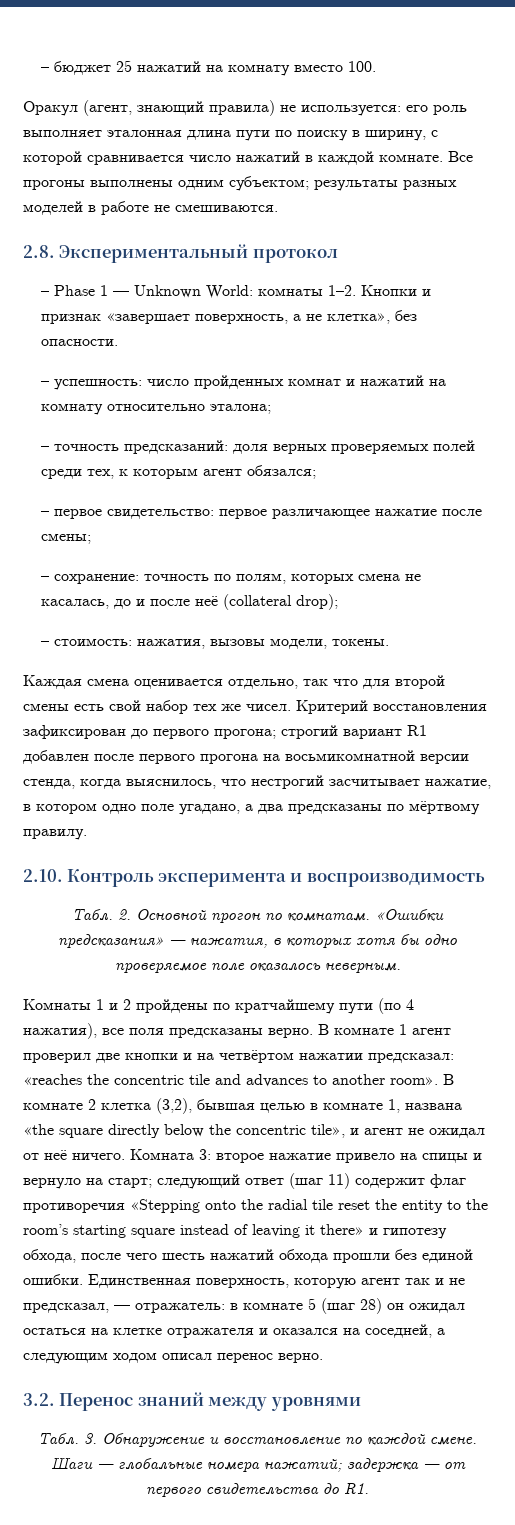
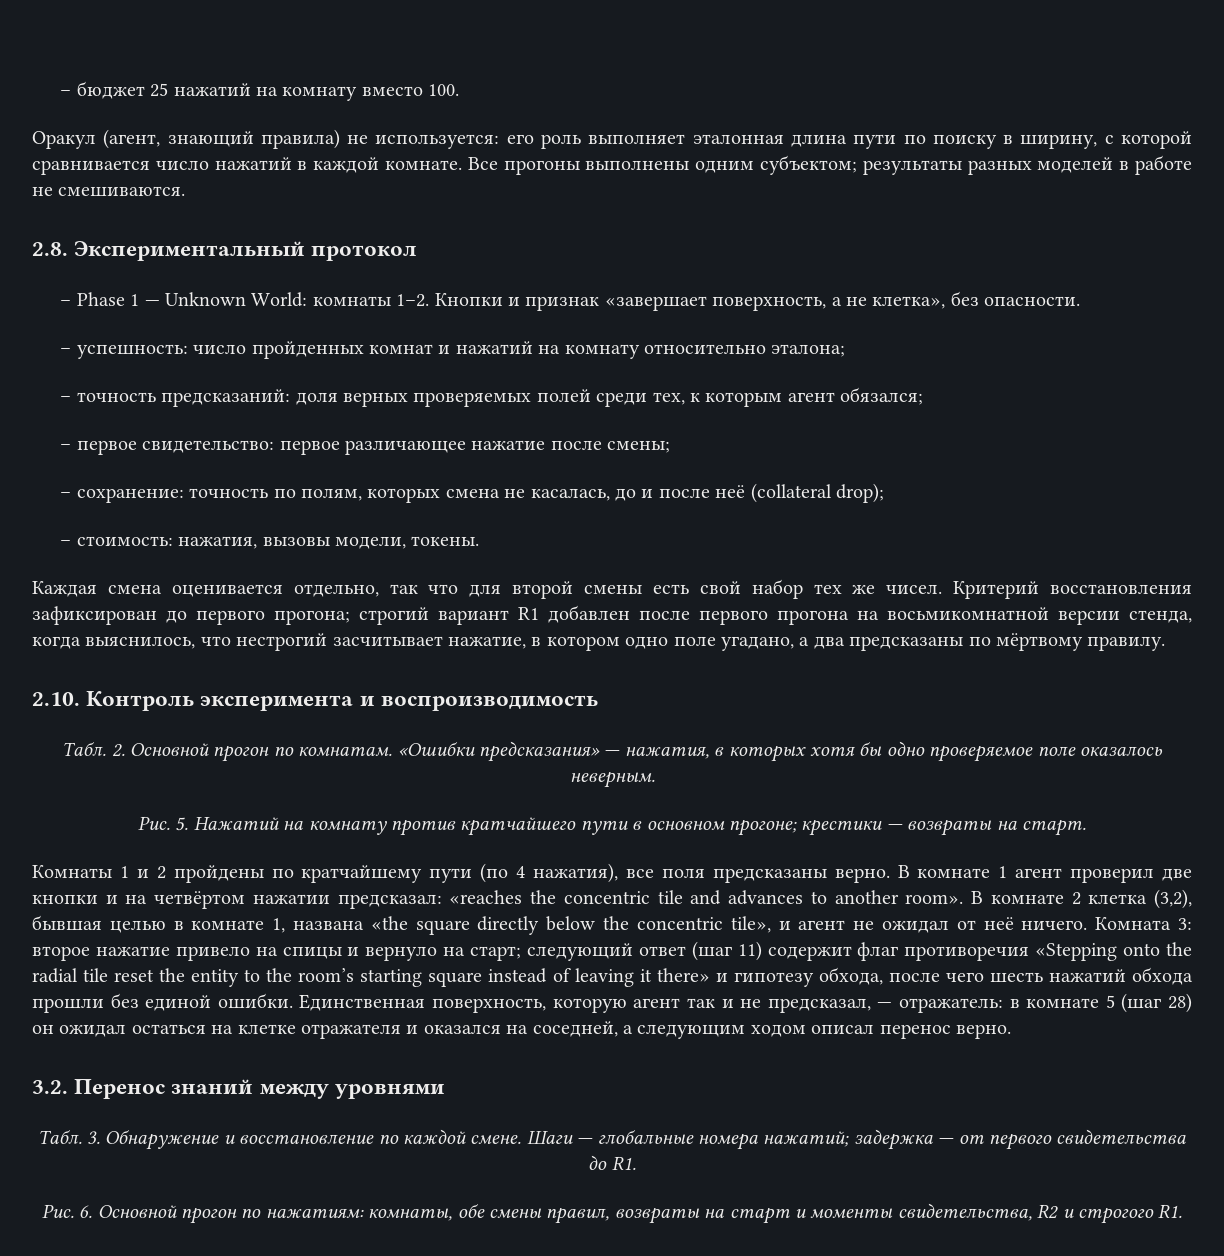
+ Рис. 5. Нажатий на комнату против кратчайшего пути в основном прогоне; крестики — возвраты на старт.
+ Рис. 6. Основной прогон по нажатиям: комнаты, обе смены правил, возвраты на старт и моменты свидетельства, R2 и строгого R1.

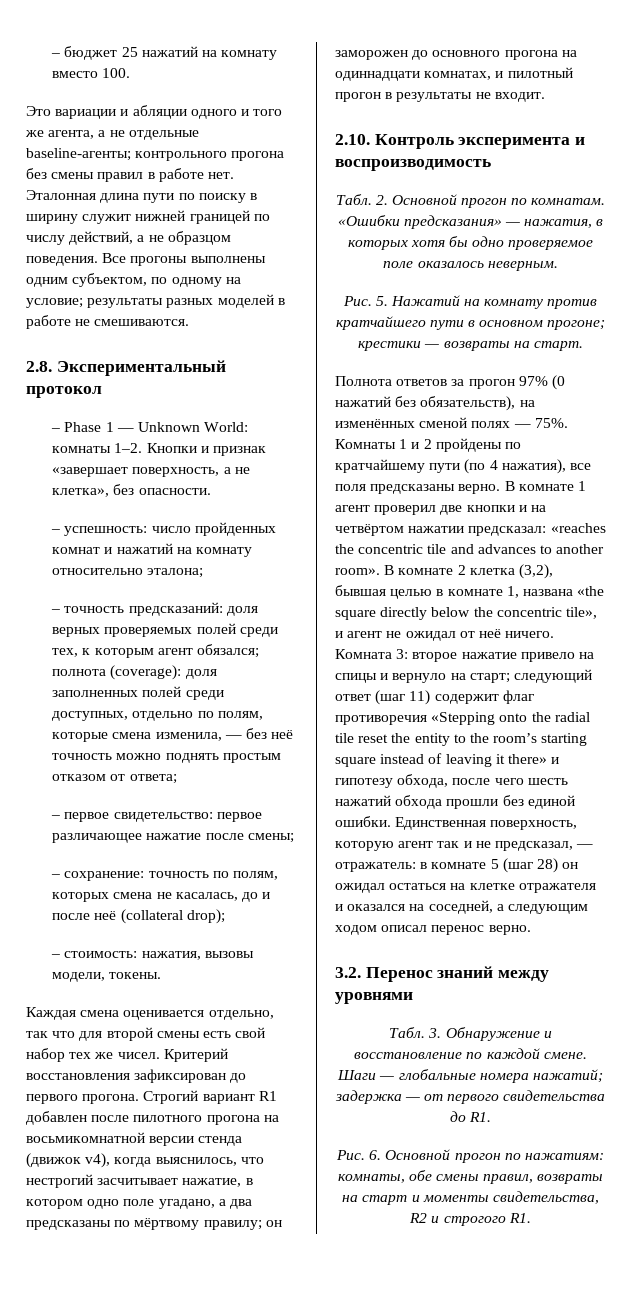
- Оракул (агент, знающий правила) не используется: его роль выполняет эталонная длина пути по поиску в ширину, с которой сравнивается число нажатий в каждой комнате. Все прогоны выполнены одним субъектом; результаты разных моделей в работе не смешиваются.
+ Это вариации и абляции одного и того же агента, а не отдельные baseline-агенты; контрольного прогона без смены правил в работе нет. Эталонная длина пути по поиску в ширину служит нижней границей по числу действий, а не образцом поведения. Все прогоны выполнены одним субъектом, по одному на условие; результаты разных моделей в работе не смешиваются.
- – точность предсказаний: доля верных проверяемых полей среди тех, к которым агент обязался;
+ – точность предсказаний: доля верных проверяемых полей среди тех, к которым агент обязался; полнота (coverage): доля заполненных полей среди доступных, отдельно по полям, которые смена изменила, — без неё точность можно поднять простым отказом от ответа;
- Критерий восстановления зафиксирован до первого прогона; строгий вариант R1 добавлен после первого прогона на восьмикомнатной версии стенда, когда выяснилось, что нестрогий засчитывает нажатие, в котором одно поле угадано, а два предсказаны по мёртвому правилу.
+ Критерий восстановления зафиксирован до первого прогона. Строгий вариант R1 добавлен после пилотного прогона на восьмикомнатной версии стенда (движок v4), когда выяснилось, что нестрогий засчитывает нажатие, в котором одно поле угадано, а два предсказаны по мёртвому правилу; он заморожен до основного прогона на одиннадцати комнатах, и пилотный прогон в результаты не входит.
+ Полнота ответов за прогон 97% (0 нажатий без обязательств), на изменённых сменой полях — 75%.

